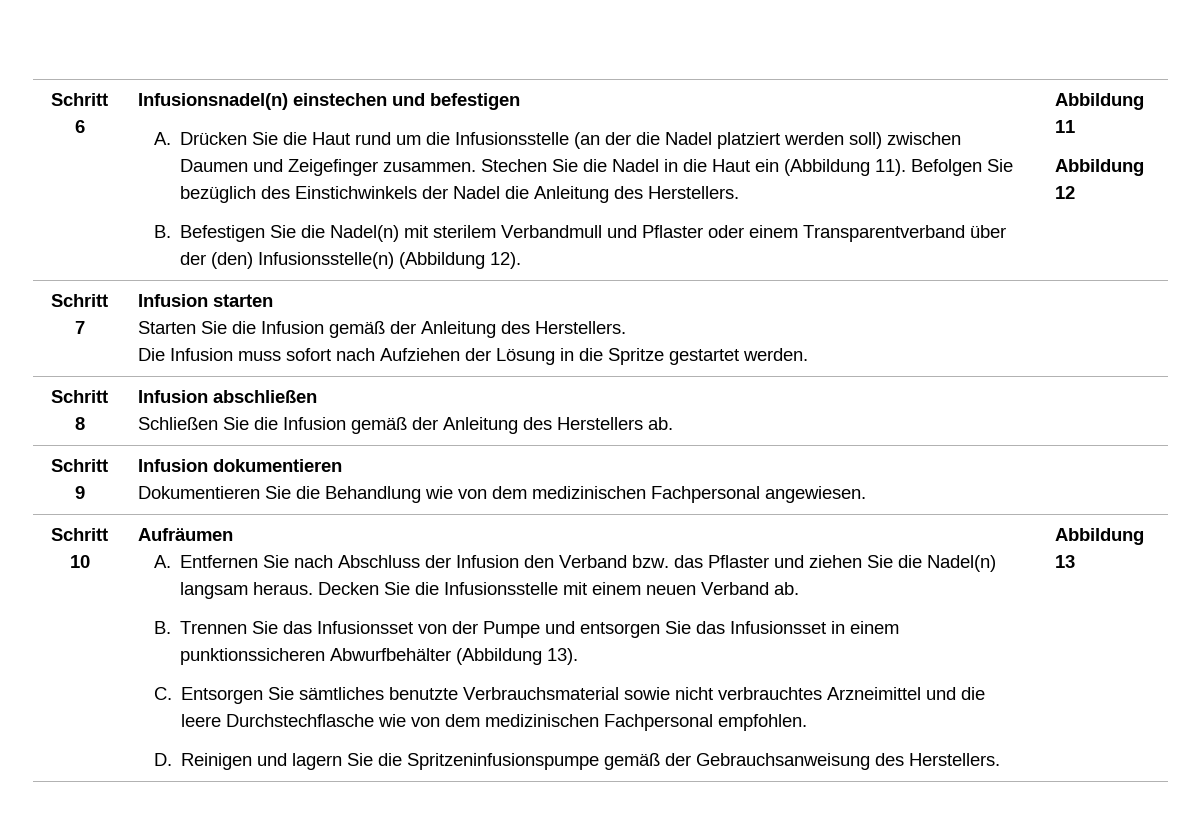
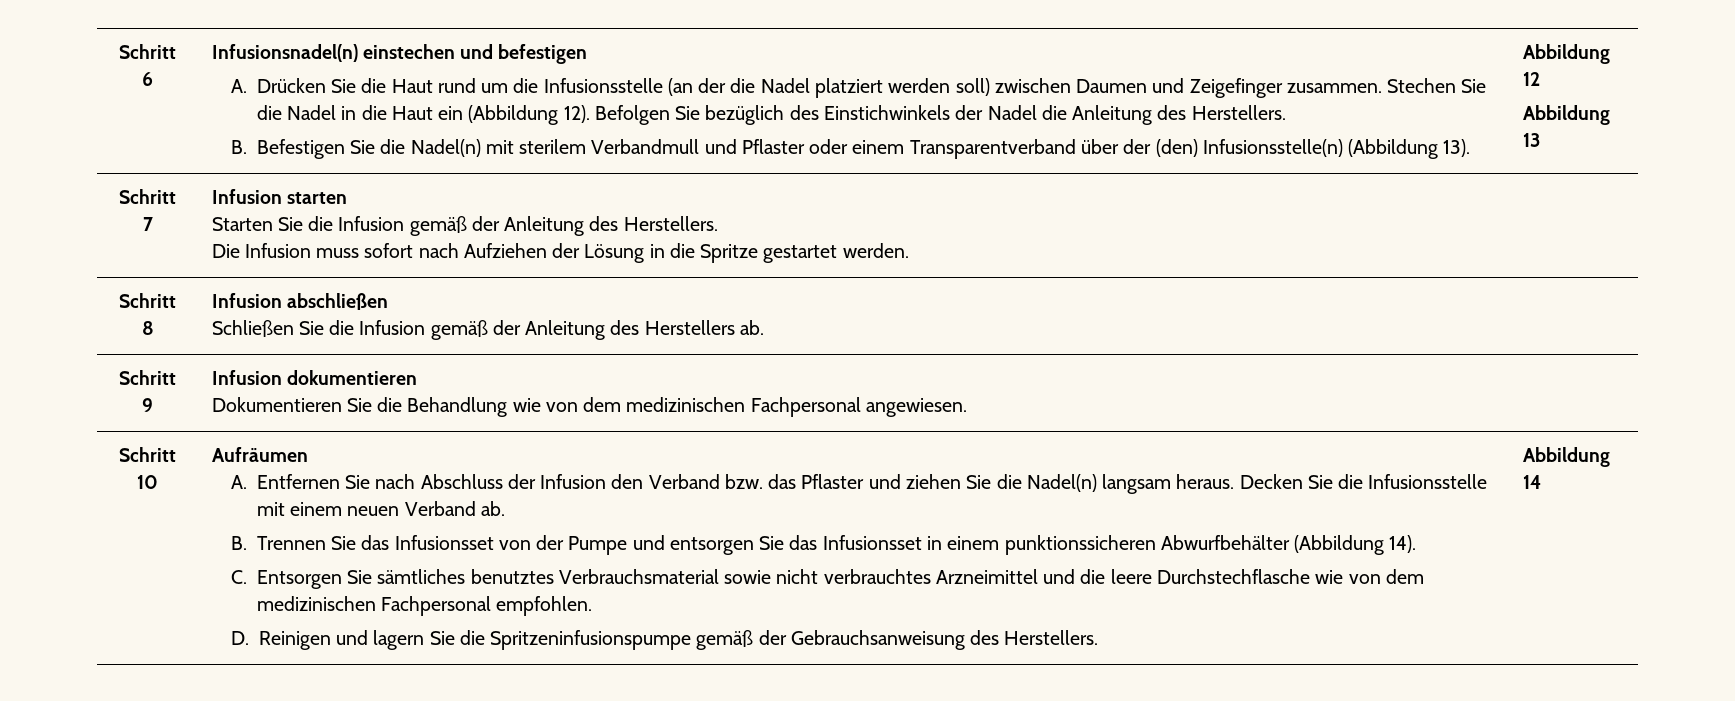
- Stechen Sie die Nadel in die Haut ein (Abbildung 11).
+ Stechen Sie die Nadel in die Haut ein (Abbildung 12).
- B. Befestigen Sie die Nadel(n) mit sterilem Verbandmull und Pflaster oder einem Transparentverband über der (den) Infusionsstelle(n) (Abbildung 12). | Abbildung 11
- Abbildung 12
+ B. Befestigen Sie die Nadel(n) mit sterilem Verbandmull und Pflaster oder einem Transparentverband über der (den) Infusionsstelle(n) (Abbildung 13). | Abbildung 12
+ Abbildung 13
- B. Trennen Sie das Infusionsset von der Pumpe und entsorgen Sie das Infusionsset in einem punktionssicheren Abwurfbehälter (Abbildung 13).
+ B. Trennen Sie das Infusionsset von der Pumpe und entsorgen Sie das Infusionsset in einem punktionssicheren Abwurfbehälter (Abbildung 14).
- C. Entsorgen Sie sämtliches benutzte Verbrauchsmaterial sowie nicht verbrauchtes Arzneimittel und die leere Durchstechflasche wie von dem medizinischen Fachpersonal empfohlen.
+ C. Entsorgen Sie sämtliches benutztes Verbrauchsmaterial sowie nicht verbrauchtes Arzneimittel und die leere Durchstechflasche wie von dem medizinischen Fachpersonal empfohlen.
- Abbildung 13
+ Abbildung 14

